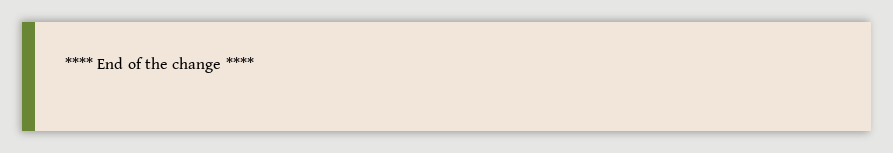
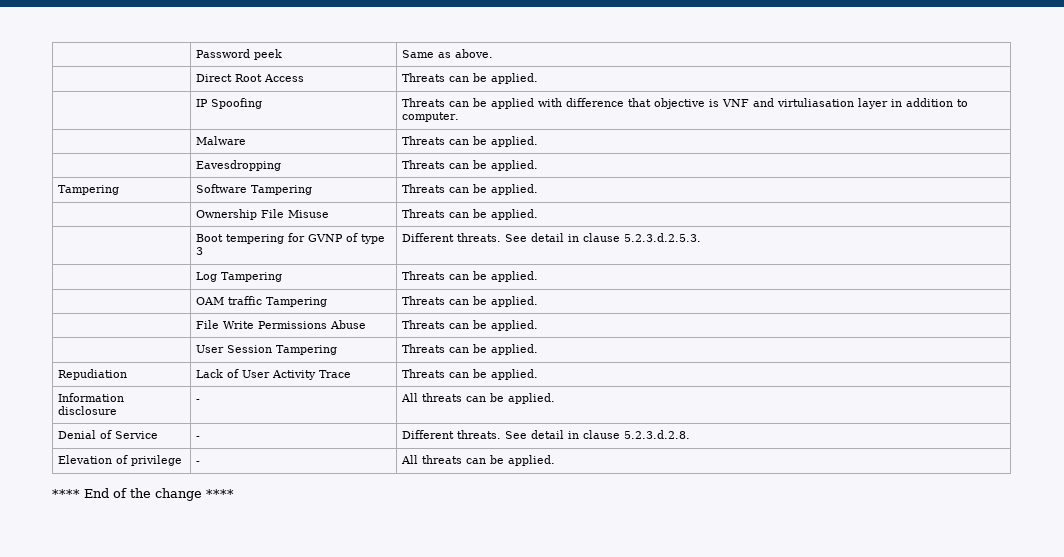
+ | Password peek | Same as above.
+ | Direct Root Access | Threats can be applied.
+ | IP Spoofing | Threats can be applied with difference that objective is VNF and virtuliasation layer in addition to computer.
+ | Malware | Threats can be applied.
+ | Eavesdropping | Threats can be applied.
+ Tampering | Software Tampering | Threats can be applied.
+ | Ownership File Misuse | Threats can be applied.
+ | Boot tempering for GVNP of type 3 | Different threats. See detail in clause 5.2.3.d.2.5.3.
+ | Log Tampering | Threats can be applied.
+ | OAM traffic Tampering | Threats can be applied.
+ | File Write Permissions Abuse | Threats can be applied.
+ | User Session Tampering | Threats can be applied.
+ Repudiation | Lack of User Activity Trace | Threats can be applied.
+ Information disclosure | - | All threats can be applied.
+ Denial of Service | - | Different threats. See detail in clause 5.2.3.d.2.8.
+ Elevation of privilege | - | All threats can be applied.

